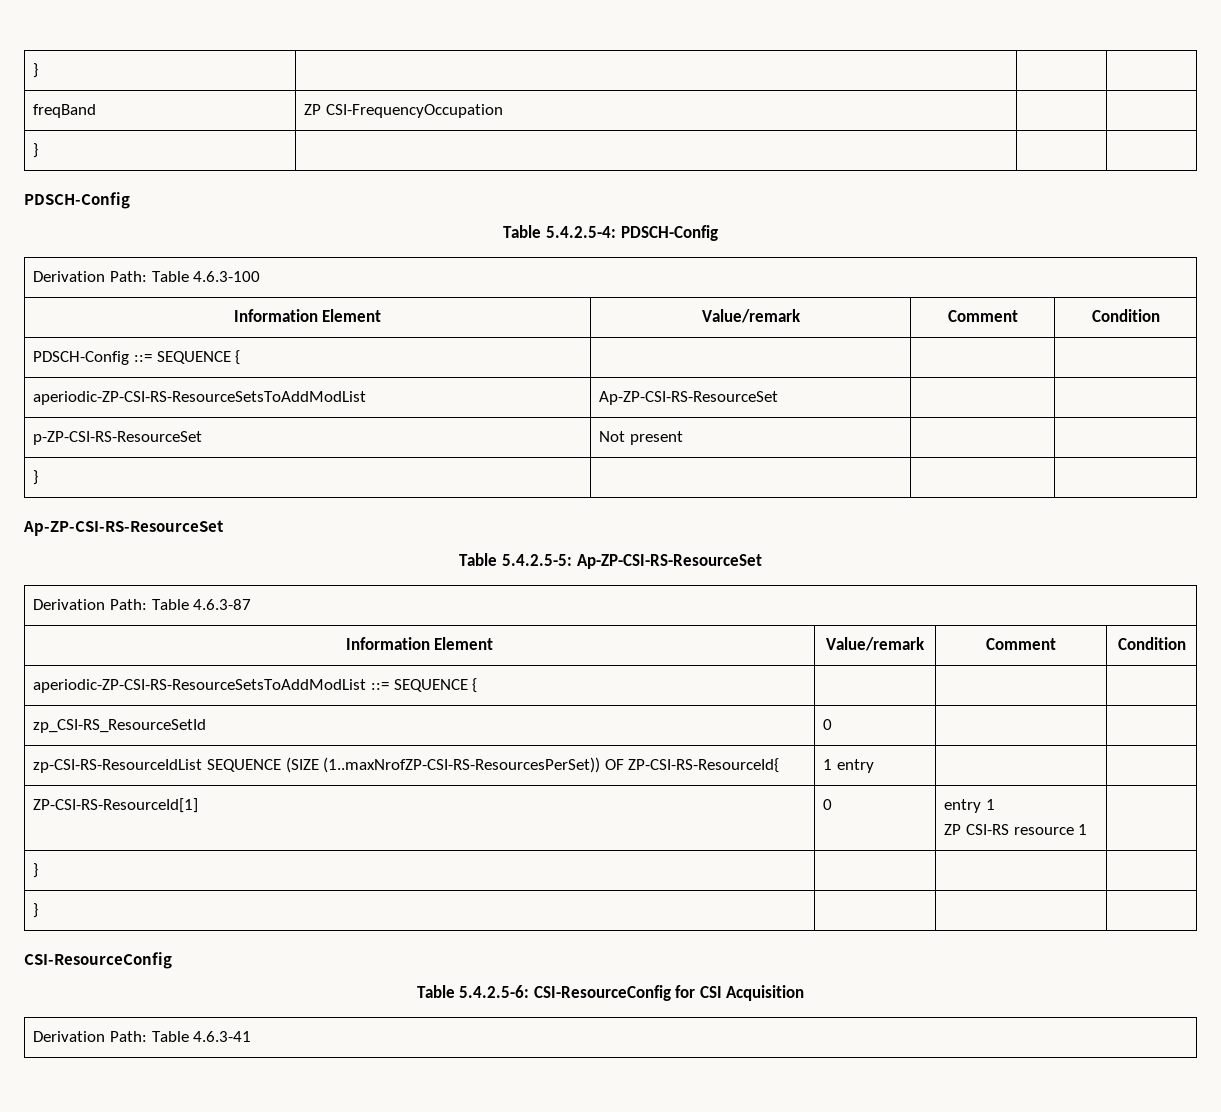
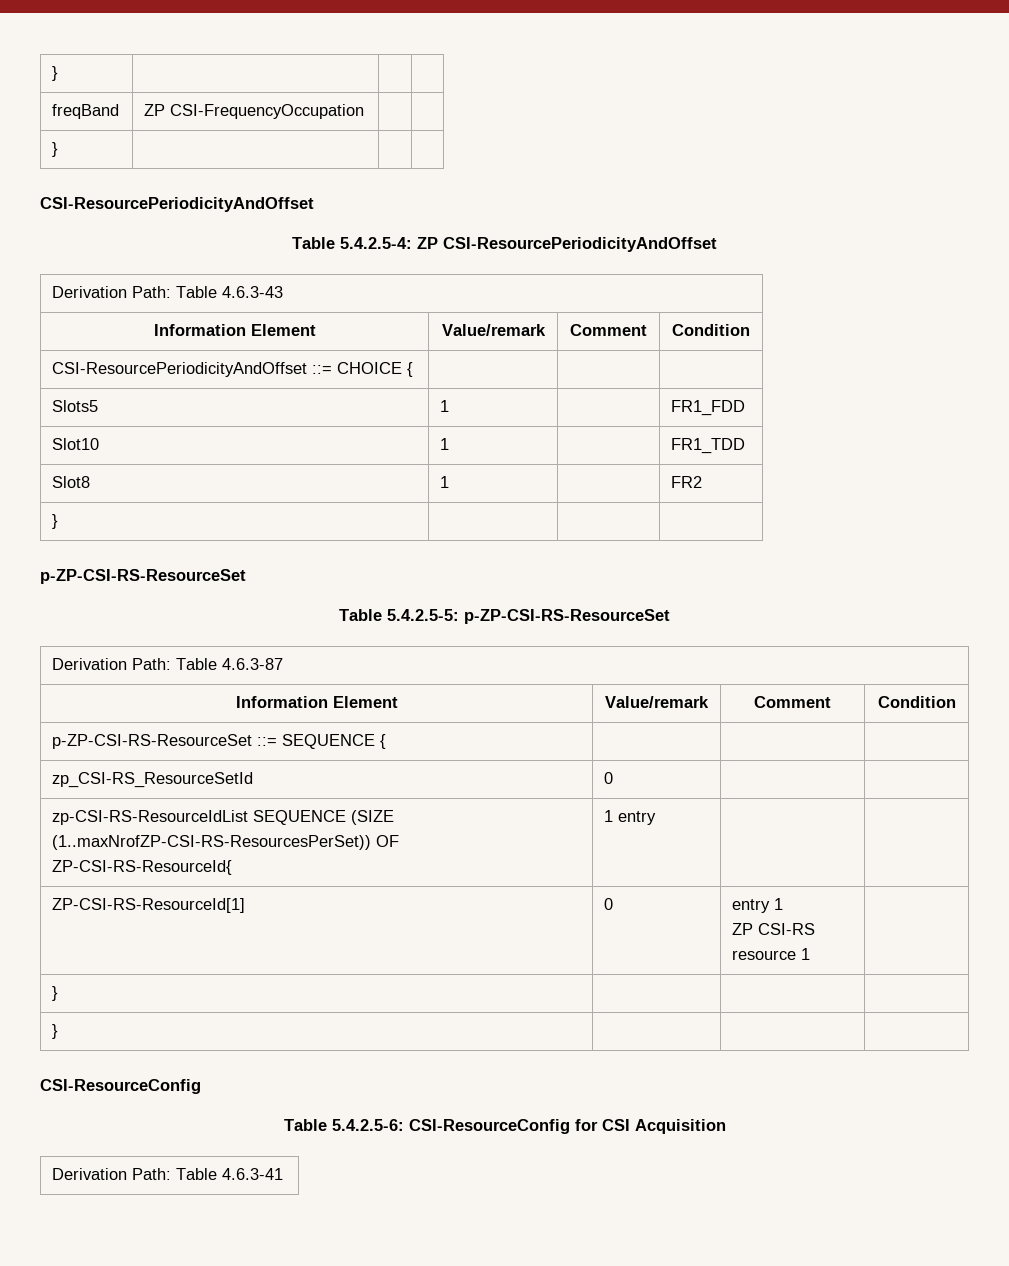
  freqBand | ZP CSI-FrequencyOccupation | |
  } | | |
- PDSCH-Config
+ CSI-ResourcePeriodicityAndOffset
- Table 5.4.2.5-4: PDSCH-Config
- Derivation Path: Table 4.6.3-100
+ Table 5.4.2.5-4: ZP CSI-ResourcePeriodicityAndOffset
+ Derivation Path: Table 4.6.3-43
  Information Element | Value/remark | Comment | Condition
- PDSCH-Config ::= SEQUENCE { | | |
- aperiodic-ZP-CSI-RS-ResourceSetsToAddModList | Ap-ZP-CSI-RS-ResourceSet | |
- p-ZP-CSI-RS-ResourceSet | Not present | |
+ CSI-ResourcePeriodicityAndOffset ::= CHOICE { | | |
+ Slots5 | 1 | | FR1_FDD
+ Slot10 | 1 | | FR1_TDD
+ Slot8 | 1 | | FR2
  } | | |
- Ap-ZP-CSI-RS-ResourceSet
+ p-ZP-CSI-RS-ResourceSet
- Table 5.4.2.5-5: Ap-ZP-CSI-RS-ResourceSet
+ Table 5.4.2.5-5: p-ZP-CSI-RS-ResourceSet
- aperiodic-ZP-CSI-RS-ResourceSetsToAddModList ::= SEQUENCE { | | |
+ p-ZP-CSI-RS-ResourceSet ::= SEQUENCE { | | |

